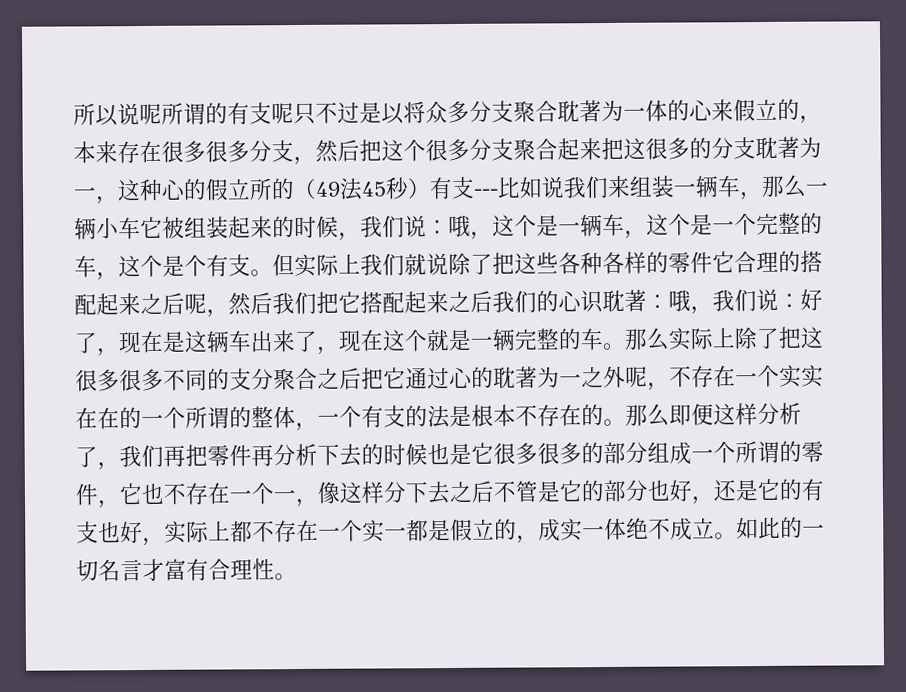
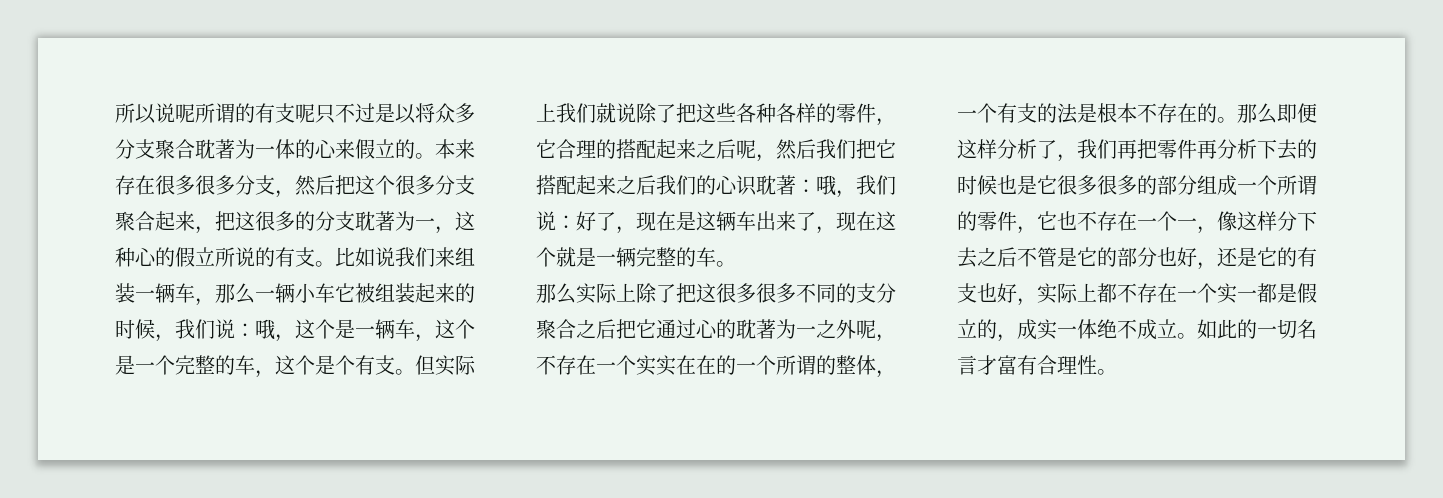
- 所以说呢所谓的有支呢只不过是以将众多分支聚合耽著为一体的心来假立的，本来存在很多很多分支，然后把这个很多分支聚合起来把这很多的分支耽著为一，这种心的假立所的（49法45秒）有支---比如说我们来组装一辆车，那么一辆小车它被组装起来的时候，我们说：
+ 所以说呢所谓的有支呢只不过是以将众多分支聚合耽著为一体的心来假立的。本来存在很多很多分支，然后把这个很多分支聚合起来，把这很多的分支耽著为一，这种心的假立所说的有支。比如说我们来组装一辆车，那么一辆小车它被组装起来的时候，我们说：
- 但实际上我们就说除了把这些各种各样的零件它合理的搭配起来之后呢，然后我们把它搭配起来之后我们的心识耽著：
+ 但实际上我们就说除了把这些各种各样的零件，它合理的搭配起来之后呢，然后我们把它搭配起来之后我们的心识耽著：
- 好了，现在是这辆车出来了，现在这个就是一辆完整的车。那么实际上除了把这很多很多不同的支分聚合之后把它通过心的耽著为一之外呢，不存在一个实实在在的一个所谓的整体，一个有支的法是根本不存在的。
+ 好了，现在是这辆车出来了，现在这个就是一辆完整的车。
+ 那么实际上除了把这很多很多不同的支分聚合之后把它通过心的耽著为一之外呢，不存在一个实实在在的一个所谓的整体，一个有支的法是根本不存在的。

